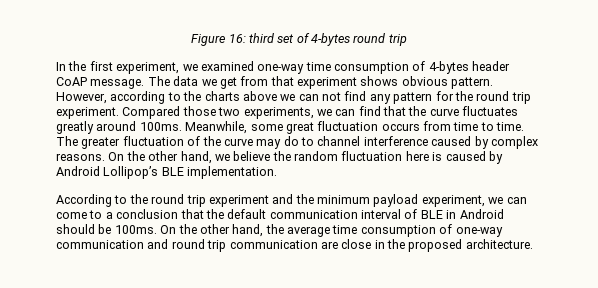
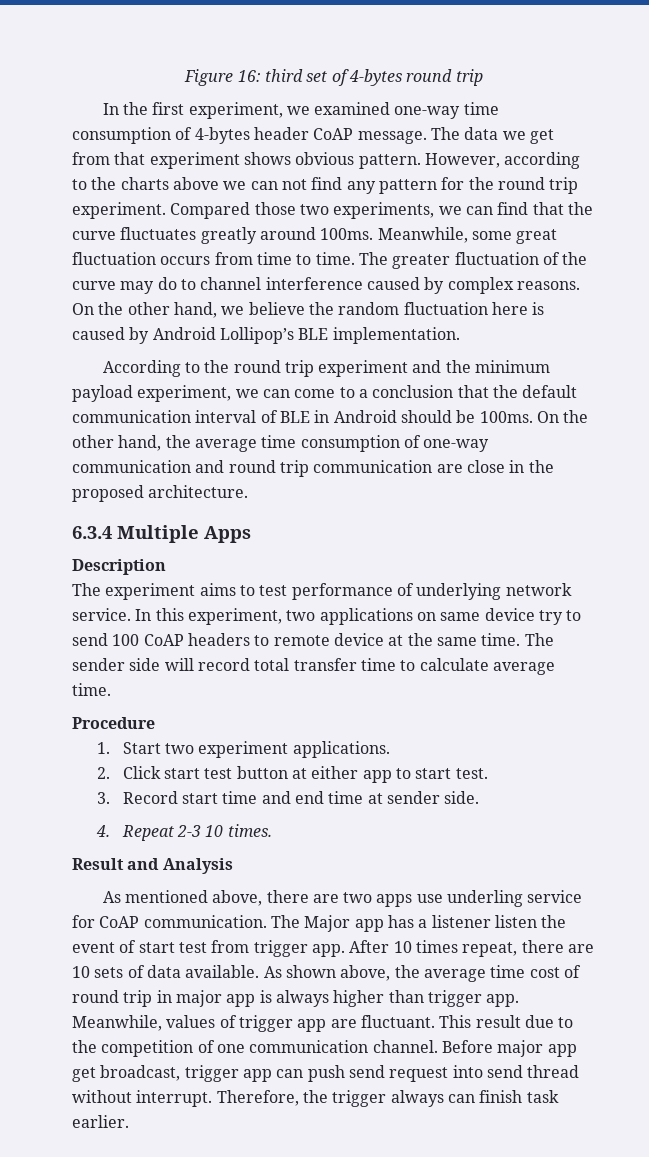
+ 6.3.4 Multiple Apps
+ Description
+ The experiment aims to test performance of underlying network service. In this experiment, two applications on same device try to send 100 CoAP headers to remote device at the same time. The sender side will record total transfer time to calculate average time.
+ Procedure
+ 1. Start two experiment applications.
+ 2. Click start test button at either app to start test.
+ 3. Record start time and end time at sender side.
+ 4. Repeat 2-3 10 times.
+ Result and Analysis
+ As mentioned above, there are two apps use underling service for CoAP communication. The Major app has a listener listen the event of start test from trigger app. After 10 times repeat, there are 10 sets of data available. As shown above, the average time cost of round trip in major app is always higher than trigger app. Meanwhile, values of trigger app are fluctuant. This result due to the competition of one communication channel. Before major app get broadcast, trigger app can push send request into send thread without interrupt. Therefore, the trigger always can finish task earlier.

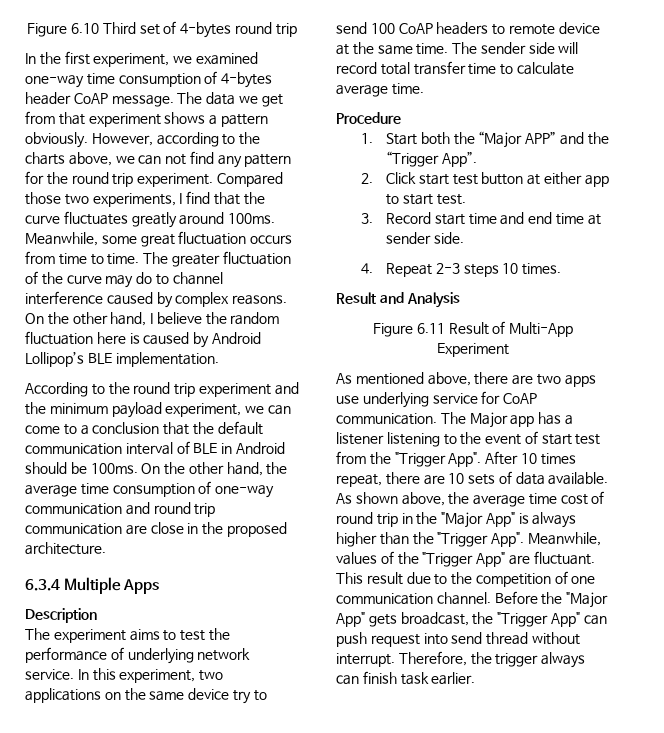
- Figure 16: third set of 4-bytes round trip
+ Figure 6.10 Third set of 4-bytes round trip
- The data we get from that experiment shows obvious pattern.
+ The data we get from that experiment shows a pattern obviously.
- However, according to the charts above we can not find any pattern for the round trip experiment.
+ However, according to the charts above, we can not find any pattern for the round trip experiment.
- Compared those two experiments, we can find that the curve fluctuates greatly around 100ms.
+ Compared those two experiments, I find that the curve fluctuates greatly around 100ms.
- On the other hand, we believe the random fluctuation here is caused by Android Lollipop’s BLE implementation.
+ On the other hand, I believe the random fluctuation here is caused by Android Lollipop’s BLE implementation.
- The experiment aims to test performance of underlying network service.
+ The experiment aims to test the performance of underlying network service.
- In this experiment, two applications on same device try to send 100 CoAP headers to remote device at the same time.
+ In this experiment, two applications on the same device try to send 100 CoAP headers to remote device at the same time.
- 1. Start two experiment applications.
+ 1. Start both the “Major APP” and the “Trigger App”.
- 4. Repeat 2-3 10 times.
+ 4. Repeat 2-3 steps 10 times.
+ Figure 6.11 Result of Multi-App Experiment
- As mentioned above, there are two apps use underling service for CoAP communication.
+ As mentioned above, there are two apps use underlying service for CoAP communication.
- The Major app has a listener listen the event of start test from trigger app.
+ The Major app has a listener listening to the event of start test from the "Trigger App".
- As shown above, the average time cost of round trip in major app is always higher than trigger app. Meanwhile, values of trigger app are fluctuant.
+ As shown above, the average time cost of round trip in the "Major App" is always higher than the "Trigger App". Meanwhile, values of the "Trigger App" are fluctuant.
- Before major app get broadcast, trigger app can push send request into send thread without interrupt.
+ Before the "Major App" gets broadcast, the "Trigger App" can push request into send thread without interrupt.

